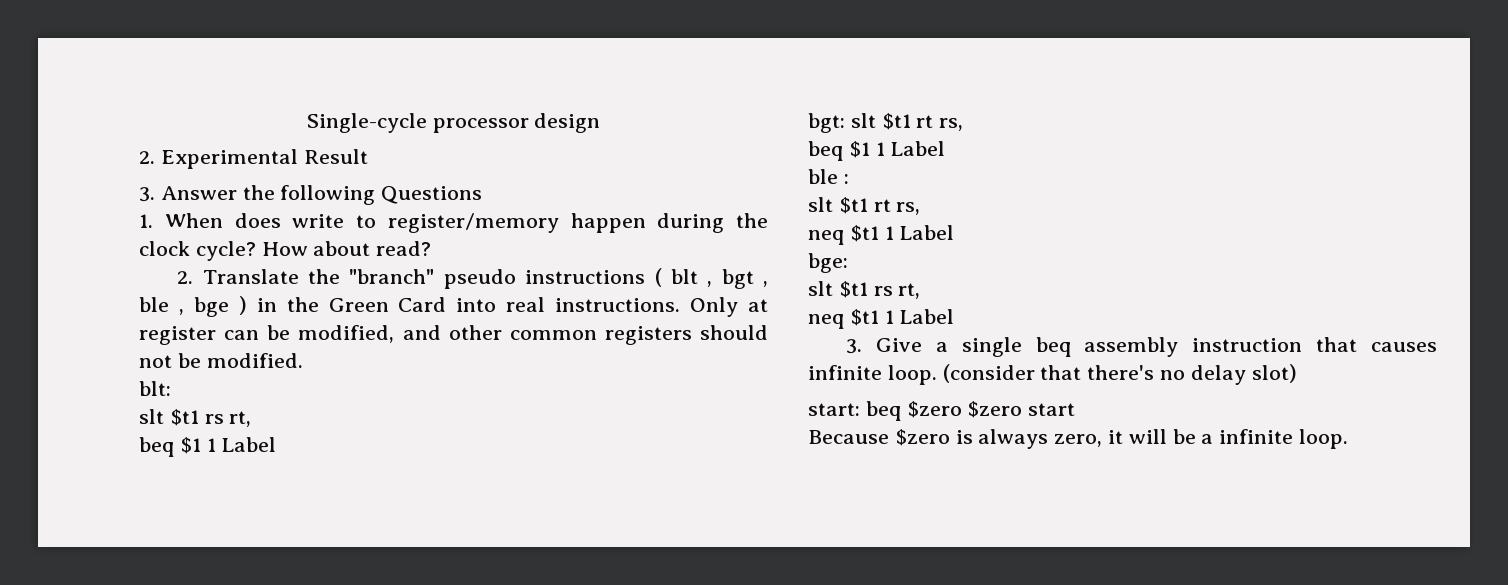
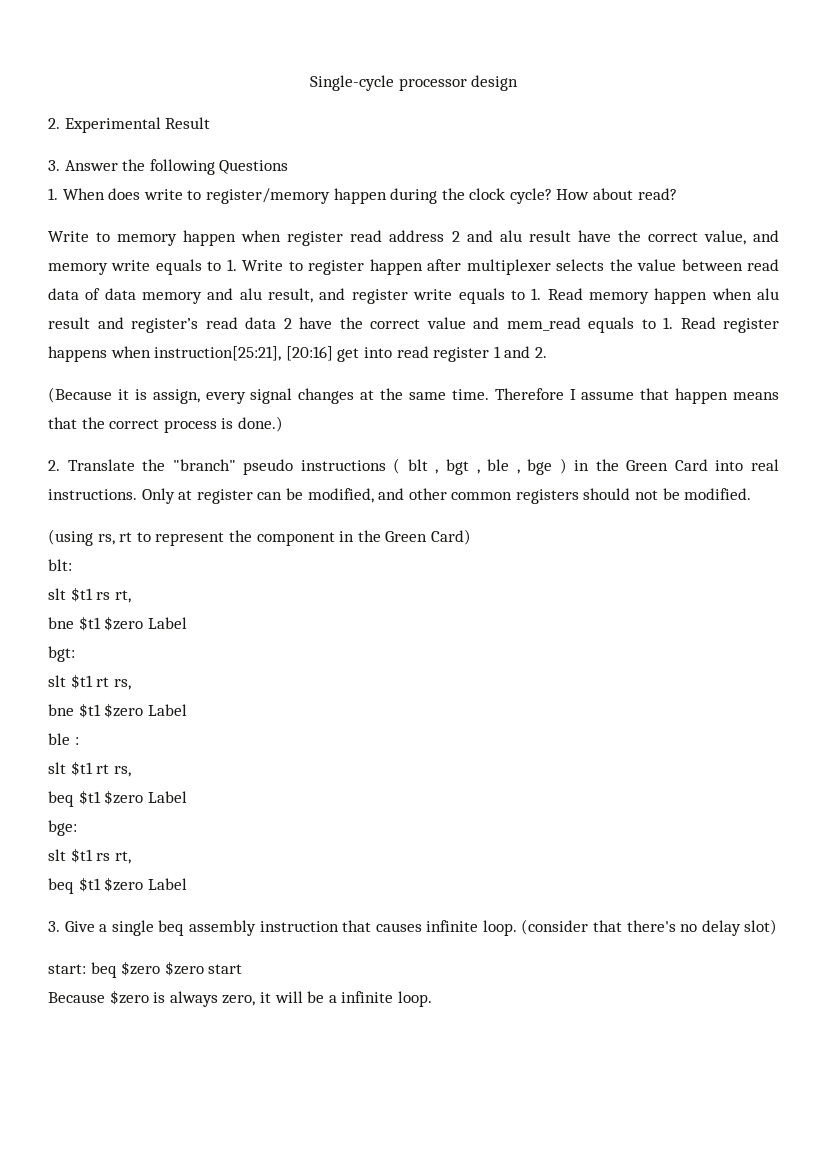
+ Write to memory happen when register read address 2 and alu result have the correct value, and memory write equals to 1. Write to register happen after multiplexer selects the value between read data of data memory and alu result, and register write equals to 1. Read memory happen when alu result and register’s read data 2 have the correct value and mem_read equals to 1. Read register happens when instruction[25:21], [20:16] get into read register 1 and 2.
+ (Because it is assign, every signal changes at the same time. Therefore I assume that happen means that the correct process is done.)
+ (using rs, rt to represent the component in the Green Card)
  blt:
  slt $t1 rs rt,
- beq $1 1 Label
+ bne $t1 $zero Label
- bgt: slt $t1 rt rs,
- beq $1 1 Label
+ bgt:
+ slt $t1 rt rs,
+ bne $t1 $zero Label
  ble :
  slt $t1 rt rs,
- neq $t1 1 Label
+ beq $t1 $zero Label
  bge:
  slt $t1 rs rt,
- neq $t1 1 Label
+ beq $t1 $zero Label

